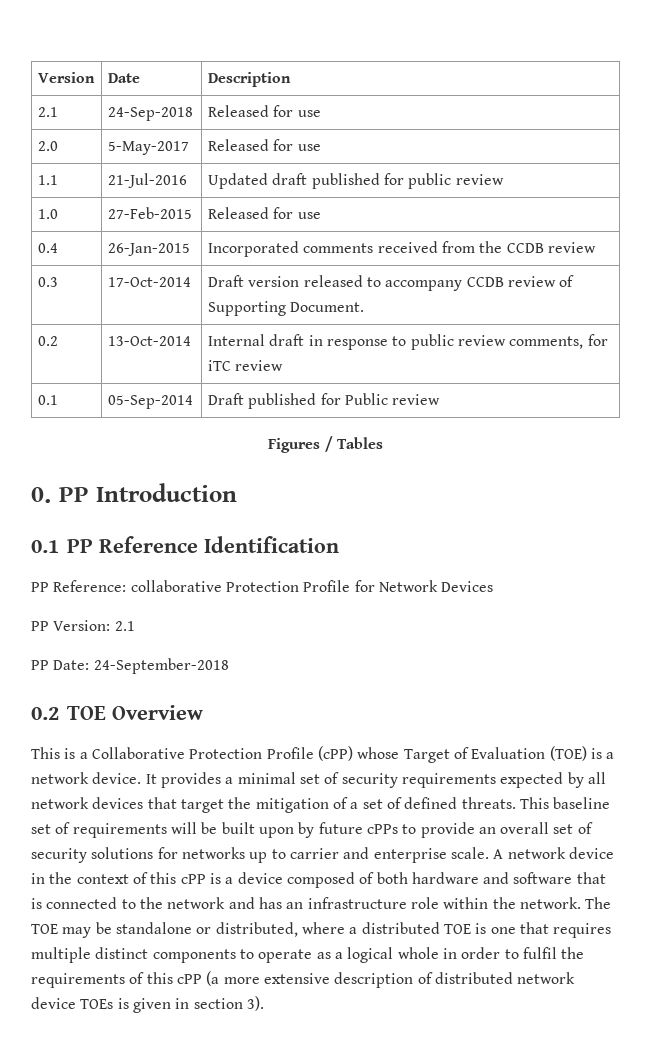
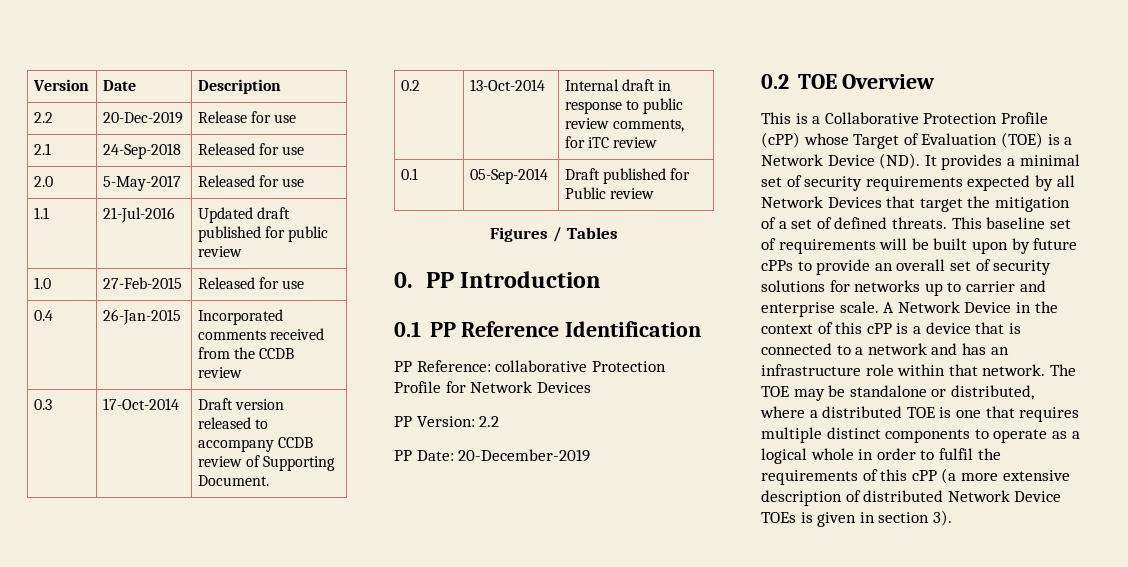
+ 2.2 | 20-Dec-2019 | Release for use
- PP Version: 2.1
+ PP Version: 2.2
- PP Date: 24-September-2018
+ PP Date: 20-December-2019
- This is a Collaborative Protection Profile (cPP) whose Target of Evaluation (TOE) is a network device. It provides a minimal set of security requirements expected by all network devices that target the mitigation of a set of defined threats.
+ This is a Collaborative Protection Profile (cPP) whose Target of Evaluation (TOE) is a Network Device (ND). It provides a minimal set of security requirements expected by all Network Devices that target the mitigation of a set of defined threats.
- A network device in the context of this cPP is a device composed of both hardware and software that is connected to the network and has an infrastructure role within the network.
+ A Network Device in the context of this cPP is a device that is connected to a network and has an infrastructure role within that network.
- The TOE may be standalone or distributed, where a distributed TOE is one that requires multiple distinct components to operate as a logical whole in order to fulfil the requirements of this cPP (a more extensive description of distributed network device TOEs is given in section 3).
+ The TOE may be standalone or distributed, where a distributed TOE is one that requires multiple distinct components to operate as a logical whole in order to fulfil the requirements of this cPP (a more extensive description of distributed Network Device TOEs is given in section 3).

